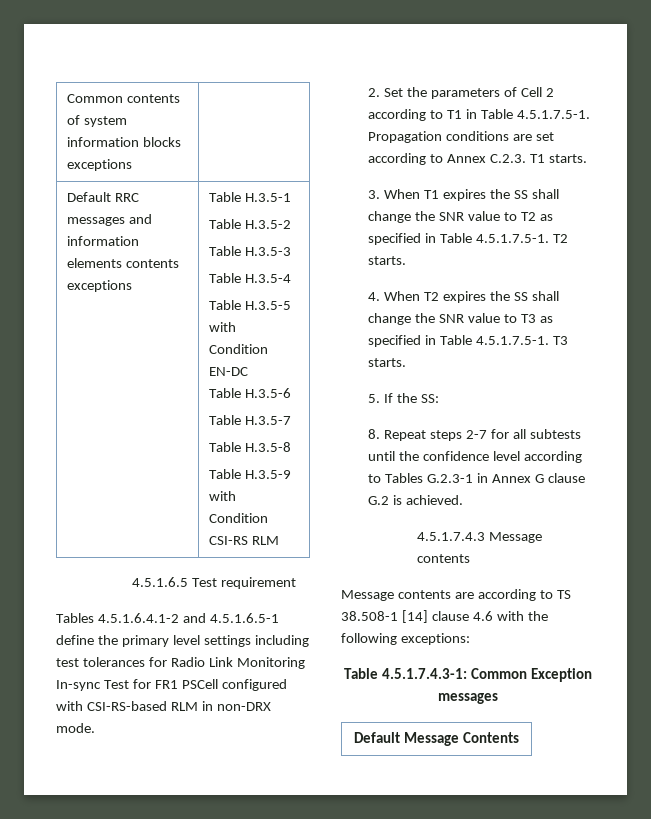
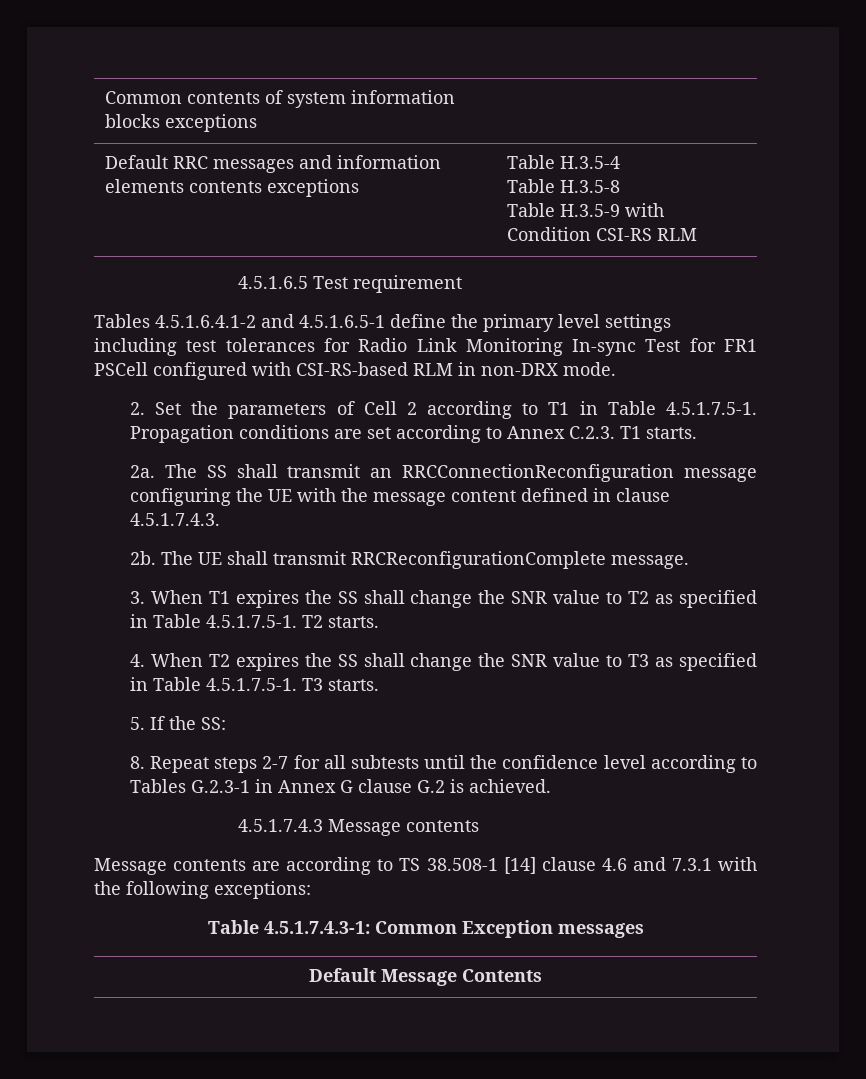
- Default RRC messages and information elements contents exceptions | Table H.3.5-1
- Table H.3.5-2
- Table H.3.5-3
- Table H.3.5-4
- Table H.3.5-5 with Condition EN-DC
- Table H.3.5-6
- Table H.3.5-7
+ Default RRC messages and information elements contents exceptions | Table H.3.5-4
+ 2a. The SS shall transmit an RRCConnectionReconfiguration message configuring the UE with the message content defined in clause 4.5.1.7.4.3.
+ 2b. The UE shall transmit RRCReconfigurationComplete message.
- Message contents are according to TS 38.508-1 [14] clause 4.6 with the following exceptions:
+ Message contents are according to TS 38.508-1 [14] clause 4.6 and 7.3.1 with the following exceptions:

